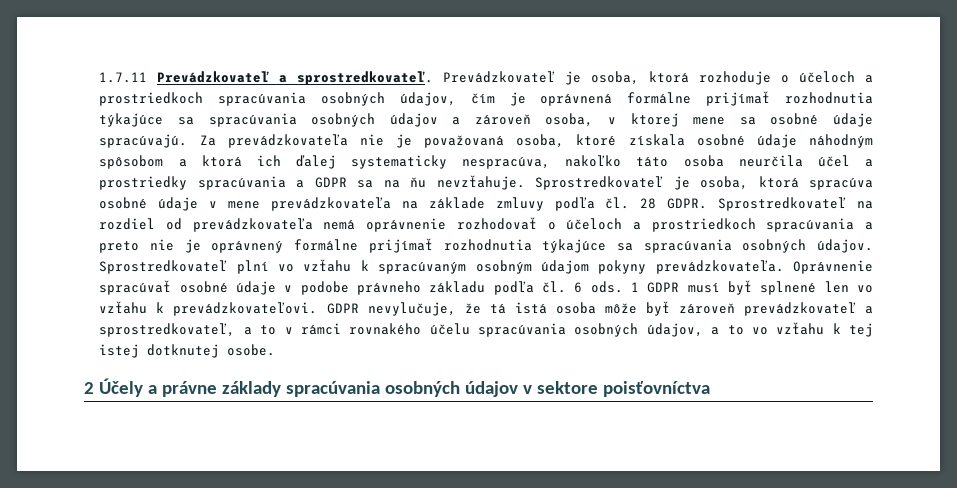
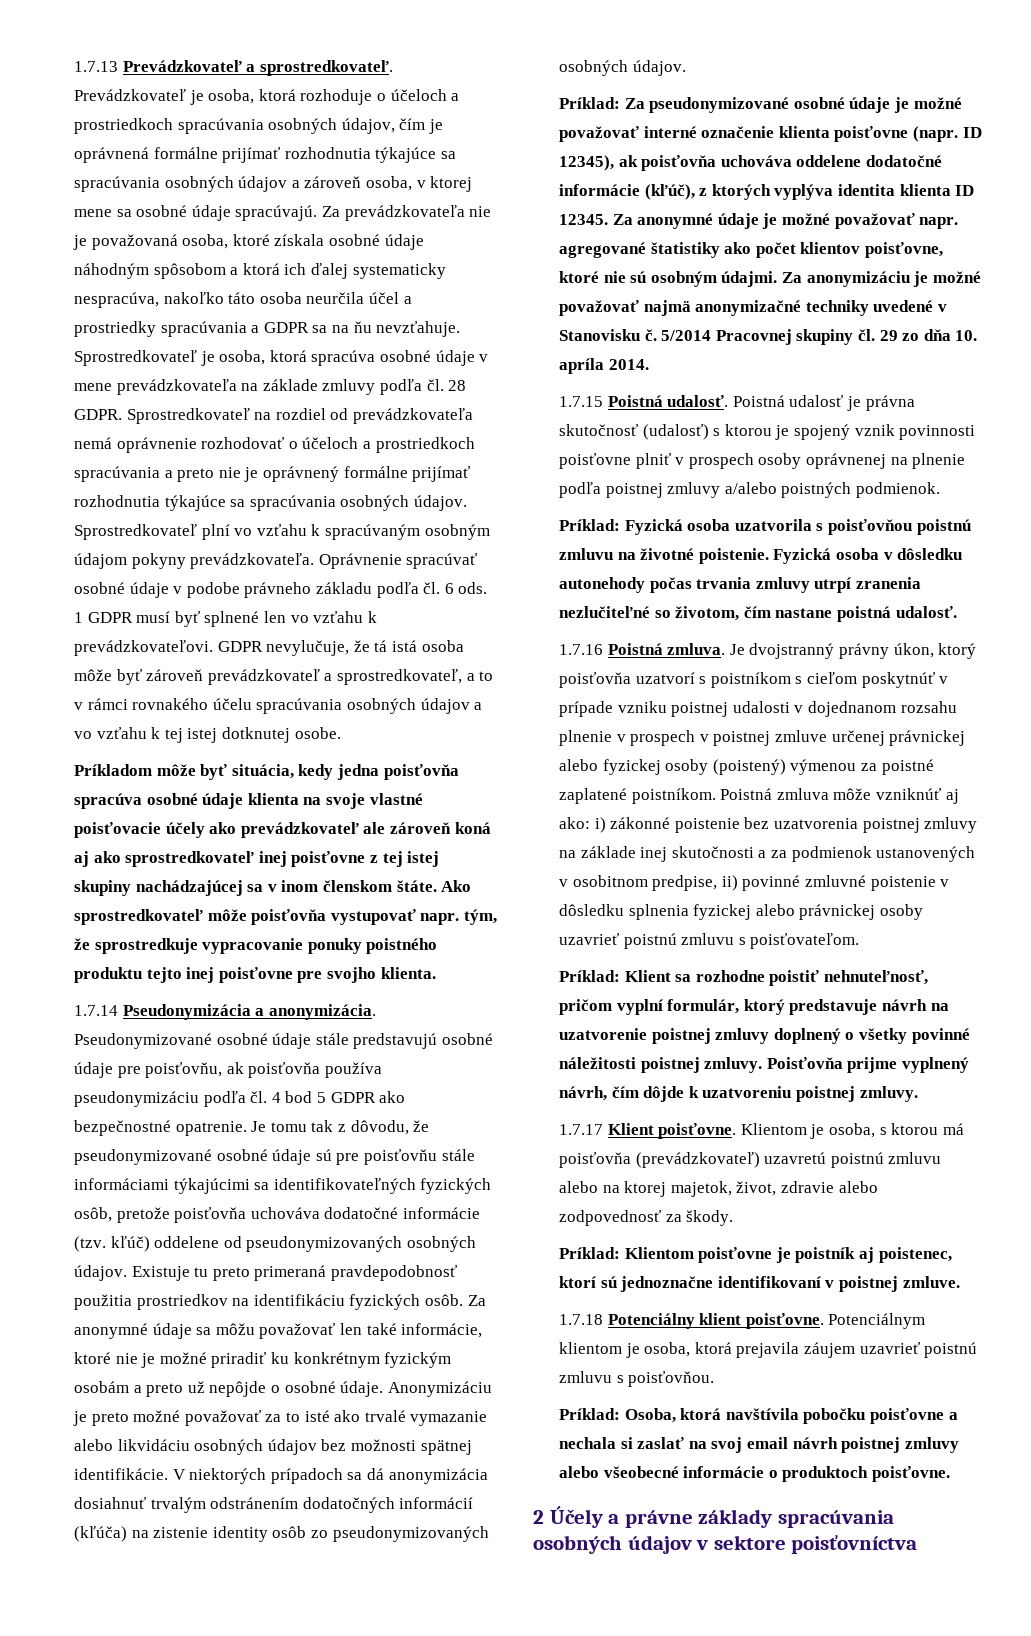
- 1.7.11 Prevádzkovateľ a sprostredkovateľ.
+ 1.7.13 Prevádzkovateľ a sprostredkovateľ.
- GDPR nevylučuje, že tá istá osoba môže byť zároveň prevádzkovateľ a sprostredkovateľ, a to v rámci rovnakého účelu spracúvania osobných údajov, a to vo vzťahu k tej istej dotknutej osobe.
+ GDPR nevylučuje, že tá istá osoba môže byť zároveň prevádzkovateľ a sprostredkovateľ, a to v rámci rovnakého účelu spracúvania osobných údajov a vo vzťahu k tej istej dotknutej osobe.
+ Príkladom môže byť situácia, kedy jedna poisťovňa spracúva osobné údaje klienta na svoje vlastné poisťovacie účely ako prevádzkovateľ ale zároveň koná aj ako sprostredkovateľ inej poisťovne z tej istej skupiny nachádzajúcej sa v inom členskom štáte. Ako sprostredkovateľ môže poisťovňa vystupovať napr. tým, že sprostredkuje vypracovanie ponuky poistného produktu tejto inej poisťovne pre svojho klienta.
+ 1.7.14 Pseudonymizácia a anonymizácia. Pseudonymizované osobné údaje stále predstavujú osobné údaje pre poisťovňu, ak poisťovňa používa pseudonymizáciu podľa čl. 4 bod 5 GDPR ako bezpečnostné opatrenie. Je tomu tak z dôvodu, že pseudonymizované osobné údaje sú pre poisťovňu stále informáciami týkajúcimi sa identifikovateľných fyzických osôb, pretože poisťovňa uchováva dodatočné informácie (tzv. kľúč) oddelene od pseudonymizovaných osobných údajov. Existuje tu preto primeraná pravdepodobnosť použitia prostriedkov na identifikáciu fyzických osôb. Za anonymné údaje sa môžu považovať len také informácie, ktoré nie je možné priradiť ku konkrétnym fyzickým osobám a preto už nepôjde o osobné údaje. Anonymizáciu je preto možné považovať za to isté ako trvalé vymazanie alebo likvidáciu osobných údajov bez možnosti spätnej identifikácie. V niektorých prípadoch sa dá anonymizácia dosiahnuť trvalým odstránením dodatočných informácií (kľúča) na zistenie identity osôb zo pseudonymizovaných osobných údajov.
+ Príklad: Za pseudonymizované osobné údaje je možné považovať interné označenie klienta poisťovne (napr. ID 12345), ak poisťovňa uchováva oddelene dodatočné informácie (kľúč), z ktorých vyplýva identita klienta ID 12345. Za anonymné údaje je možné považovať napr. agregované štatistiky ako počet klientov poisťovne, ktoré nie sú osobným údajmi. Za anonymizáciu je možné považovať najmä anonymizačné techniky uvedené v Stanovisku č. 5/2014 Pracovnej skupiny čl. 29 zo dňa 10. apríla 2014.
+ 1.7.15 Poistná udalosť. Poistná udalosť je právna skutočnosť (udalosť) s ktorou je spojený vznik povinnosti poisťovne plniť v prospech osoby oprávnenej na plnenie podľa poistnej zmluvy a/alebo poistných podmienok.
+ Príklad: Fyzická osoba uzatvorila s poisťovňou poistnú zmluvu na životné poistenie. Fyzická osoba v dôsledku autonehody počas trvania zmluvy utrpí zranenia nezlučiteľné so životom, čím nastane poistná udalosť.
+ 1.7.16 Poistná zmluva. Je dvojstranný právny úkon, ktorý poisťovňa uzatvorí s poistníkom s cieľom poskytnúť v prípade vzniku poistnej udalosti v dojednanom rozsahu plnenie v prospech v poistnej zmluve určenej právnickej alebo fyzickej osoby (poistený) výmenou za poistné zaplatené poistníkom. Poistná zmluva môže vzniknúť aj ako: i) zákonné poistenie bez uzatvorenia poistnej zmluvy na základe inej skutočnosti a za podmienok ustanovených v osobitnom predpise, ii) povinné zmluvné poistenie v dôsledku splnenia fyzickej alebo právnickej osoby uzavrieť poistnú zmluvu s poisťovateľom.
+ Príklad: Klient sa rozhodne poistiť nehnuteľnosť, pričom vyplní formulár, ktorý predstavuje návrh na uzatvorenie poistnej zmluvy doplnený o všetky povinné náležitosti poistnej zmluvy. Poisťovňa prijme vyplnený návrh, čím dôjde k uzatvoreniu poistnej zmluvy.
+ 1.7.17 Klient poisťovne. Klientom je osoba, s ktorou má poisťovňa (prevádzkovateľ) uzavretú poistnú zmluvu alebo na ktorej majetok, život, zdravie alebo zodpovednosť za škody.
+ Príklad: Klientom poisťovne je poistník aj poistenec, ktorí sú jednoznačne identifikovaní v poistnej zmluve.
+ 1.7.18 Potenciálny klient poisťovne. Potenciálnym klientom je osoba, ktorá prejavila záujem uzavrieť poistnú zmluvu s poisťovňou.
+ Príklad: Osoba, ktorá navštívila pobočku poisťovne a nechala si zaslať na svoj email návrh poistnej zmluvy alebo všeobecné informácie o produktoch poisťovne.

